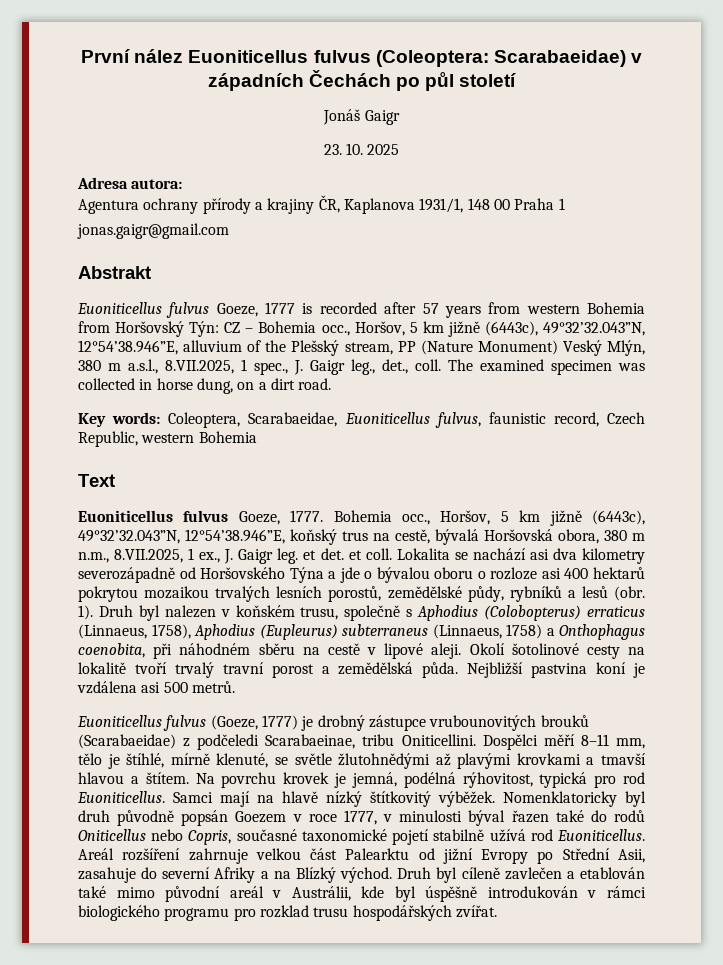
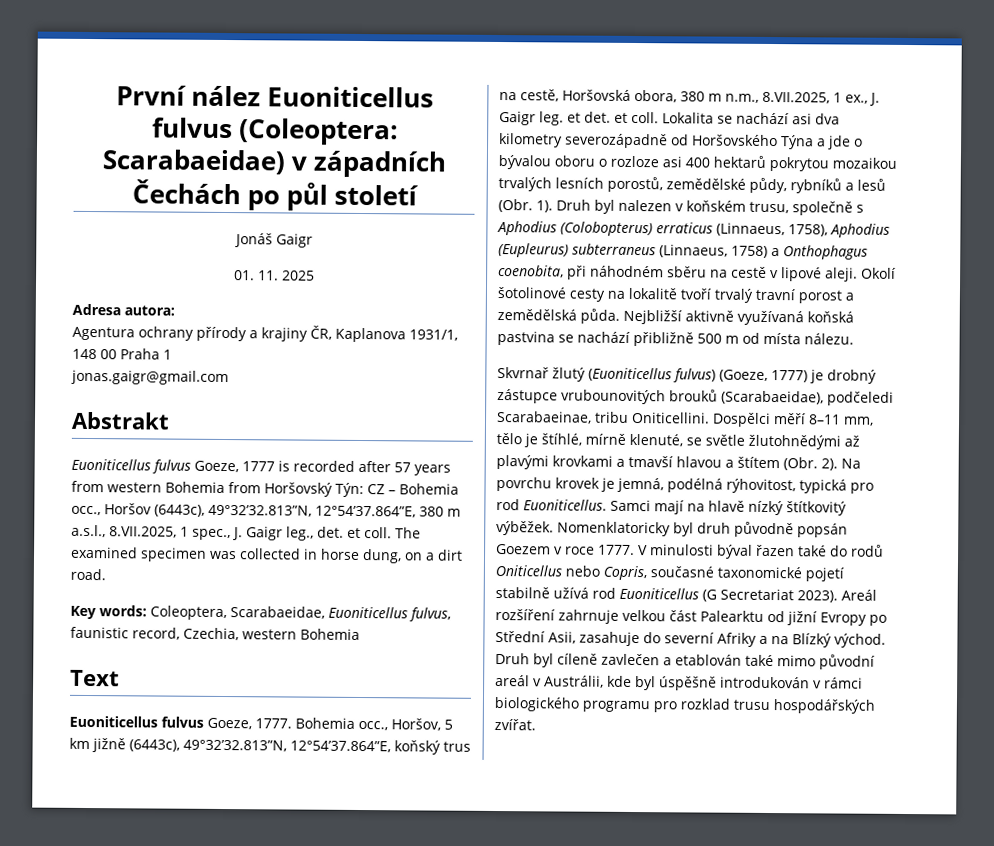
- 23. 10. 2025
+ 01. 11. 2025
- Euoniticellus fulvus Goeze, 1777 is recorded after 57 years from western Bohemia from Horšovský Týn: CZ – Bohemia occ., Horšov, 5 km jižně (6443c), 49°32’32.043”N, 12°54’38.946”E, alluvium of the Plešský stream, PP (Nature Monument) Veský Mlýn, 380 m a.s.l., 8.VII.2025, 1 spec., J. Gaigr leg., det., coll.
+ Euoniticellus fulvus Goeze, 1777 is recorded after 57 years from western Bohemia from Horšovský Týn: CZ – Bohemia occ., Horšov (6443c), 49°32’32.813”N, 12°54’37.864”E, 380 m a.s.l., 8.VII.2025, 1 spec., J. Gaigr leg., det. et coll.
- Key words: Coleoptera, Scarabaeidae, Euoniticellus fulvus, faunistic record, Czech Republic, western Bohemia
+ Key words: Coleoptera, Scarabaeidae, Euoniticellus fulvus, faunistic record, Czechia, western Bohemia
- Bohemia occ., Horšov, 5 km jižně (6443c), 49°32’32.043”N, 12°54’38.946”E, koňský trus na cestě, bývalá Horšovská obora, 380 m n.m., 8.VII.2025, 1 ex., J. Gaigr leg. et det. et coll.
+ Bohemia occ., Horšov, 5 km jižně (6443c), 49°32’32.813”N, 12°54’37.864”E, koňský trus na cestě, Horšovská obora, 380 m n.m., 8.VII.2025, 1 ex., J. Gaigr leg. et det. et coll.
- Lokalita se nachází asi dva kilometry severozápadně od Horšovského Týna a jde o bývalou oboru o rozloze asi 400 hektarů pokrytou mozaikou trvalých lesních porostů, zemědělské půdy, rybníků a lesů (obr. 1).
+ Lokalita se nachází asi dva kilometry severozápadně od Horšovského Týna a jde o bývalou oboru o rozloze asi 400 hektarů pokrytou mozaikou trvalých lesních porostů, zemědělské půdy, rybníků a lesů (Obr. 1).
- Nejbližší pastvina koní je vzdálena asi 500 metrů.
- Euoniticellus fulvus (Goeze, 1777) je drobný zástupce vrubounovitých brouků (Scarabaeidae) z podčeledi Scarabaeinae, tribu Oniticellini.
+ Nejbližší aktivně využívaná koňská pastvina se nachází přibližně 500 m od místa nálezu.
+ Skvrnař žlutý (Euoniticellus fulvus) (Goeze, 1777) je drobný zástupce vrubounovitých brouků (Scarabaeidae), podčeledi Scarabaeinae, tribu Oniticellini.
- Dospělci měří 8–11 mm, tělo je štíhlé, mírně klenuté, se světle žlutohnědými až plavými krovkami a tmavší hlavou a štítem.
+ Dospělci měří 8–11 mm, tělo je štíhlé, mírně klenuté, se světle žlutohnědými až plavými krovkami a tmavší hlavou a štítem (Obr. 2).
- Nomenklatoricky byl druh původně popsán Goezem v roce 1777, v minulosti býval řazen také do rodů Oniticellus nebo Copris, současné taxonomické pojetí stabilně užívá rod Euoniticellus.
+ Nomenklatoricky byl druh původně popsán Goezem v roce 1777. V minulosti býval řazen také do rodů Oniticellus nebo Copris, současné taxonomické pojetí stabilně užívá rod Euoniticellus (G Secretariat 2023).

